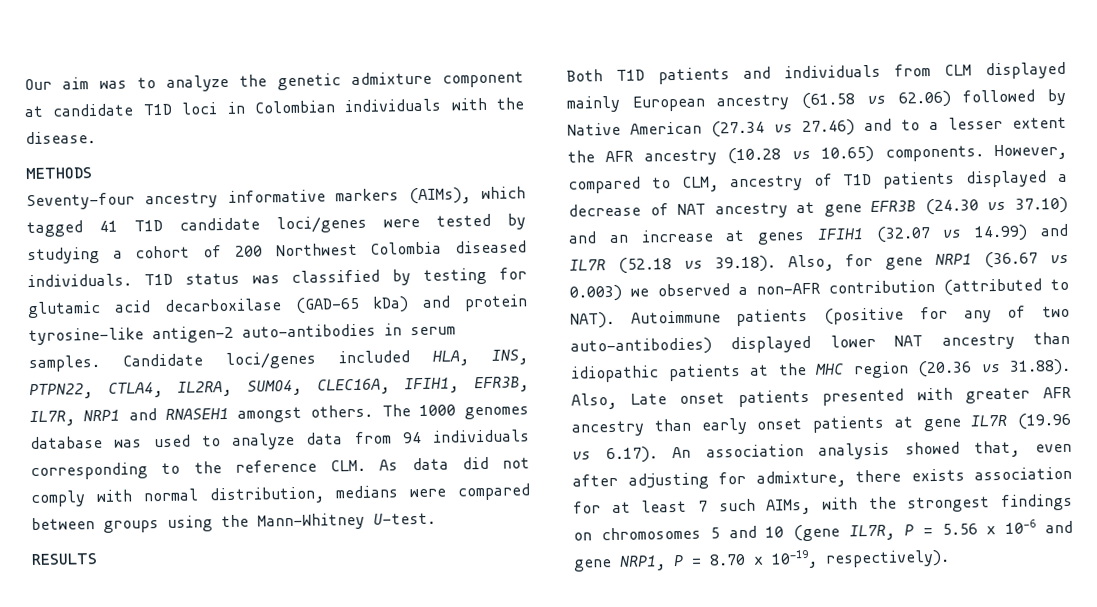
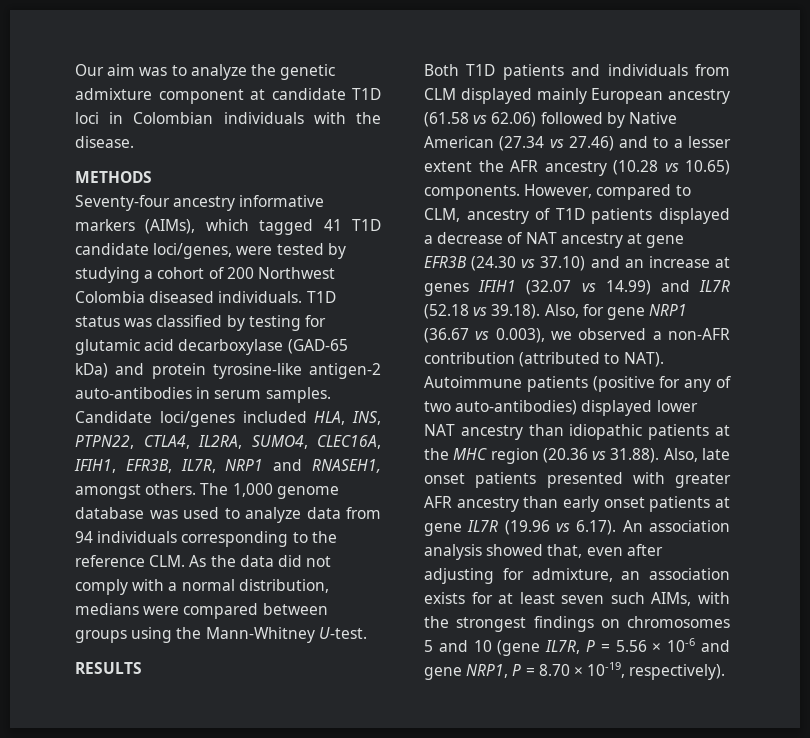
- Seventy-four ancestry informative markers (AIMs), which tagged 41 T1D candidate loci/genes were tested by studying a cohort of 200 Northwest Colombia diseased individuals.
+ Seventy-four ancestry informative markers (AIMs), which tagged 41 T1D candidate loci/genes, were tested by studying a cohort of 200 Northwest Colombia diseased individuals.
- T1D status was classified by testing for glutamic acid decarboxilase (GAD-65 kDa) and protein tyrosine-like antigen-2 auto-antibodies in serum samples.
+ T1D status was classified by testing for glutamic acid decarboxylase (GAD-65 kDa) and protein tyrosine-like antigen-2 auto-antibodies in serum samples.
- Candidate loci/genes included HLA, INS, PTPN22, CTLA4, IL2RA, SUMO4, CLEC16A, IFIH1, EFR3B, IL7R, NRP1 and RNASEH1 amongst others.
+ Candidate loci/genes included HLA, INS, PTPN22, CTLA4, IL2RA, SUMO4, CLEC16A, IFIH1, EFR3B, IL7R, NRP1 and RNASEH1, amongst others.
- The 1000 genomes database was used to analyze data from 94 individuals corresponding to the reference CLM. As data did not comply with normal distribution, medians were compared between groups using the Mann-Whitney U-test.
+ The 1,000 genome database was used to analyze data from 94 individuals corresponding to the reference CLM. As the data did not comply with a normal distribution, medians were compared between groups using the Mann-Whitney U-test.
- However, compared to CLM, ancestry of T1D patients displayed a decrease of NAT ancestry at gene EFR3B (24.30 vs 37.10) and an increase at genes IFIH1 (32.07 vs 14.99) and IL7R (52.18 vs 39.18). Also, for gene NRP1 (36.67 vs 0.003) we observed a non-AFR contribution (attributed to NAT).
+ However, compared to CLM, ancestry of T1D patients displayed a decrease of NAT ancestry at gene EFR3B (24.30 vs 37.10) and an increase at genes IFIH1 (32.07 vs 14.99) and IL7R (52.18 vs 39.18). Also, for gene NRP1 (36.67 vs 0.003), we observed a non-AFR contribution (attributed to NAT).
- Autoimmune patients (positive for any of two auto-antibodies) displayed lower NAT ancestry than idiopathic patients at the MHC region (20.36 vs 31.88). Also, Late onset patients presented with greater AFR ancestry than early onset patients at gene IL7R (19.96 vs 6.17). An association analysis showed that, even after adjusting for admixture, there exists association for at least 7 such AIMs, with the strongest findings on chromosomes 5 and 10 (gene IL7R, P = 5.56 × 10-6 and gene NRP1, P = 8.70 × 10-19, respectively).
+ Autoimmune patients (positive for any of two auto-antibodies) displayed lower NAT ancestry than idiopathic patients at the MHC region (20.36 vs 31.88). Also, late onset patients presented with greater AFR ancestry than early onset patients at gene IL7R (19.96 vs 6.17). An association analysis showed that, even after adjusting for admixture, an association exists for at least seven such AIMs, with the strongest findings on chromosomes 5 and 10 (gene IL7R, P = 5.56 × 10-6 and gene NRP1, P = 8.70 × 10-19, respectively).

